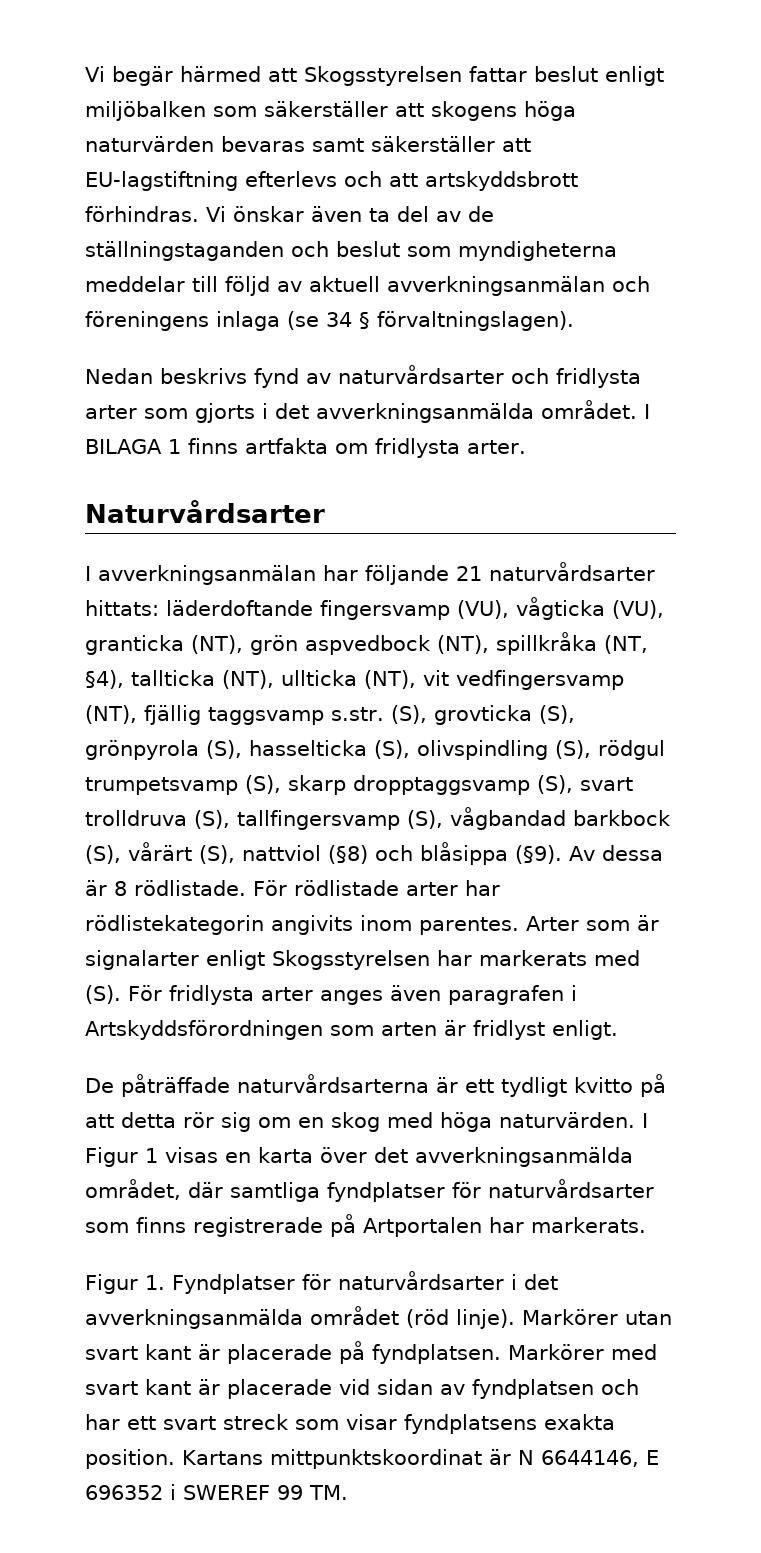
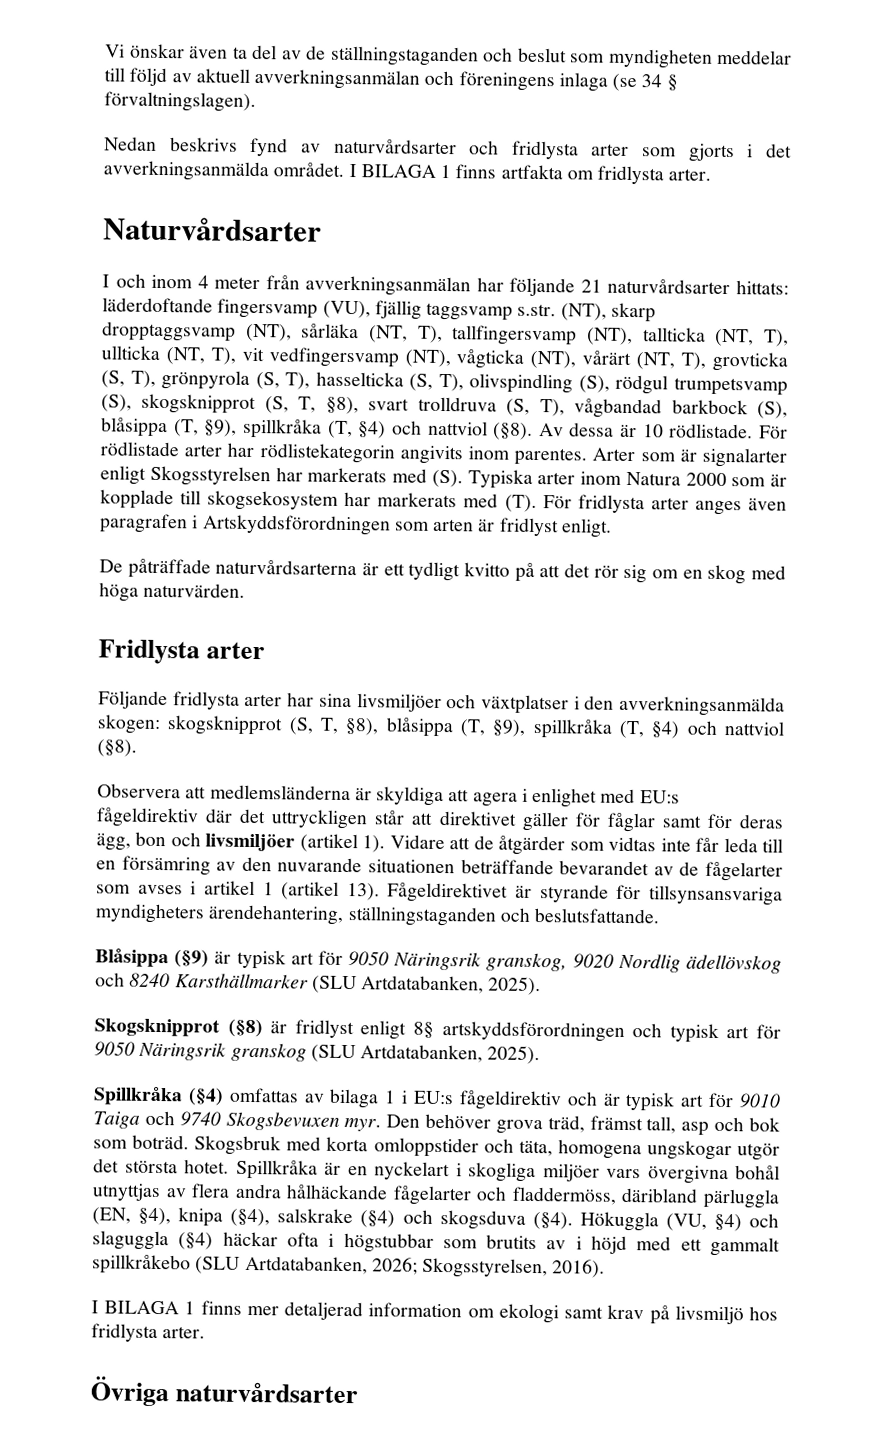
- Vi begär härmed att Skogsstyrelsen fattar beslut enligt miljöbalken som säkerställer att skogens höga naturvärden bevaras samt säkerställer att EU-lagstiftning efterlevs och att artskyddsbrott förhindras. Vi önskar även ta del av de ställningstaganden och beslut som myndigheterna meddelar till följd av aktuell avverkningsanmälan och föreningens inlaga (se 34 § förvaltningslagen).
+ Vi önskar även ta del av de ställningstaganden och beslut som myndigheten meddelar till följd av aktuell avverkningsanmälan och föreningens inlaga (se 34 § förvaltningslagen).
- I avverkningsanmälan har följande 21 naturvårdsarter hittats: läderdoftande fingersvamp (VU), vågticka (VU), granticka (NT), grön aspvedbock (NT), spillkråka (NT, §4), tallticka (NT), ullticka (NT), vit vedfingersvamp (NT), fjällig taggsvamp s.str. (S), grovticka (S), grönpyrola (S), hasselticka (S), olivspindling (S), rödgul trumpetsvamp (S), skarp dropptaggsvamp (S), svart trolldruva (S), tallfingersvamp (S), vågbandad barkbock (S), vårärt (S), nattviol (§8) och blåsippa (§9).
+ I och inom 4 meter från avverkningsanmälan har följande 21 naturvårdsarter hittats: läderdoftande fingersvamp (VU), fjällig taggsvamp s.str. (NT), skarp dropptaggsvamp (NT), sårläka (NT, T), tallfingersvamp (NT), tallticka (NT, T), ullticka (NT, T), vit vedfingersvamp (NT), vågticka (NT), vårärt (NT, T), grovticka (S, T), grönpyrola (S, T), hasselticka (S, T), olivspindling (S), rödgul trumpetsvamp (S), skogsknipprot (S, T, §8), svart trolldruva (S, T), vågbandad barkbock (S), blåsippa (T, §9), spillkråka (T, §4) och nattviol (§8).
- Av dessa är 8 rödlistade.
+ Av dessa är 10 rödlistade.
- Arter som är signalarter enligt Skogsstyrelsen har markerats med (S). För fridlysta arter anges även paragrafen i Artskyddsförordningen som arten är fridlyst enligt.
+ Arter som är signalarter enligt Skogsstyrelsen har markerats med (S). Typiska arter inom Natura 2000 som är kopplade till skogsekosystem har markerats med (T). För fridlysta arter anges även paragrafen i Artskyddsförordningen som arten är fridlyst enligt.
- De påträffade naturvårdsarterna är ett tydligt kvitto på att detta rör sig om en skog med höga naturvärden. I Figur 1 visas en karta över det avverkningsanmälda området, där samtliga fyndplatser för naturvårdsarter som finns registrerade på Artportalen har markerats.
- Figur 1. Fyndplatser för naturvårdsarter i det avverkningsanmälda området (röd linje). Markörer utan svart kant är placerade på fyndplatsen. Markörer med svart kant är placerade vid sidan av fyndplatsen och har ett svart streck som visar fyndplatsens exakta position. Kartans mittpunktskoordinat är N 6644146, E 696352 i SWEREF 99 TM.
+ De påträffade naturvårdsarterna är ett tydligt kvitto på att det rör sig om en skog med höga naturvärden.
+ Fridlysta arter
+ Följande fridlysta arter har sina livsmiljöer och växtplatser i den avverkningsanmälda skogen: skogsknipprot (S, T, §8), blåsippa (T, §9), spillkråka (T, §4) och nattviol (§8).
+ Observera att medlemsländerna är skyldiga att agera i enlighet med EU:s fågeldirektiv där det uttryckligen står att direktivet gäller för fåglar samt för deras ägg, bon och livsmiljöer (artikel 1). Vidare att de åtgärder som vidtas inte får leda till en försämring av den nuvarande situationen beträffande bevarandet av de fågelarter som avses i artikel 1 (artikel 13). Fågeldirektivet är styrande för tillsynsansvariga myndigheters ärendehantering, ställningstaganden och beslutsfattande.
+ Blåsippa (§9) är typisk art för 9050 Näringsrik granskog, 9020 Nordlig ädellövskog och 8240 Karsthällmarker (SLU Artdatabanken, 2025).
+ Skogsknipprot (§8) är fridlyst enligt 8§ artskyddsförordningen och typisk art för 9050 Näringsrik granskog (SLU Artdatabanken, 2025).
+ Spillkråka (§4) omfattas av bilaga 1 i EU:s fågeldirektiv och är typisk art för 9010 Taiga och 9740 Skogsbevuxen myr. Den behöver grova träd, främst tall, asp och bok som boträd. Skogsbruk med korta omloppstider och täta, homogena ungskogar utgör det största hotet. Spillkråka är en nyckelart i skogliga miljöer vars övergivna bohål utnyttjas av flera andra hålhäckande fågelarter och fladdermöss, däribland pärluggla (EN, §4), knipa (§4), salskrake (§4) och skogsduva (§4). Hökuggla (VU, §4) och slaguggla (§4) häckar ofta i högstubbar som brutits av i höjd med ett gammalt spillkråkebo (SLU Artdatabanken, 2026; Skogsstyrelsen, 2016).
+ I BILAGA 1 finns mer detaljerad information om ekologi samt krav på livsmiljö hos fridlysta arter.
+ Övriga naturvårdsarter

